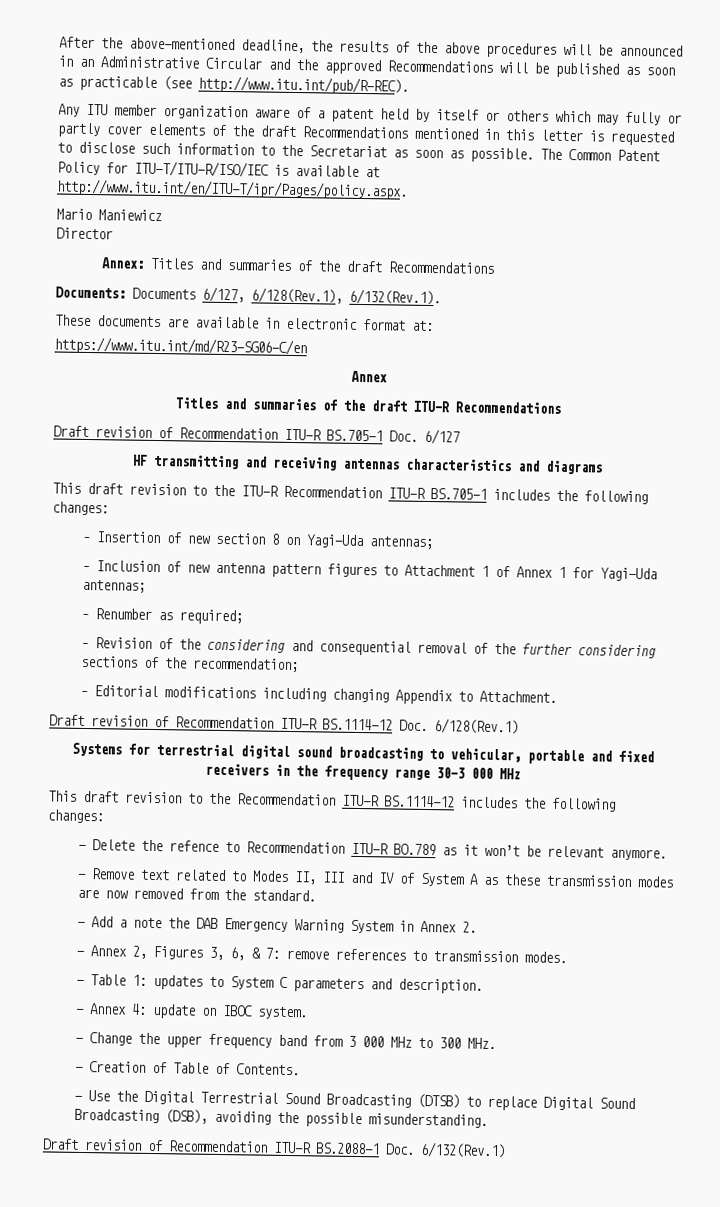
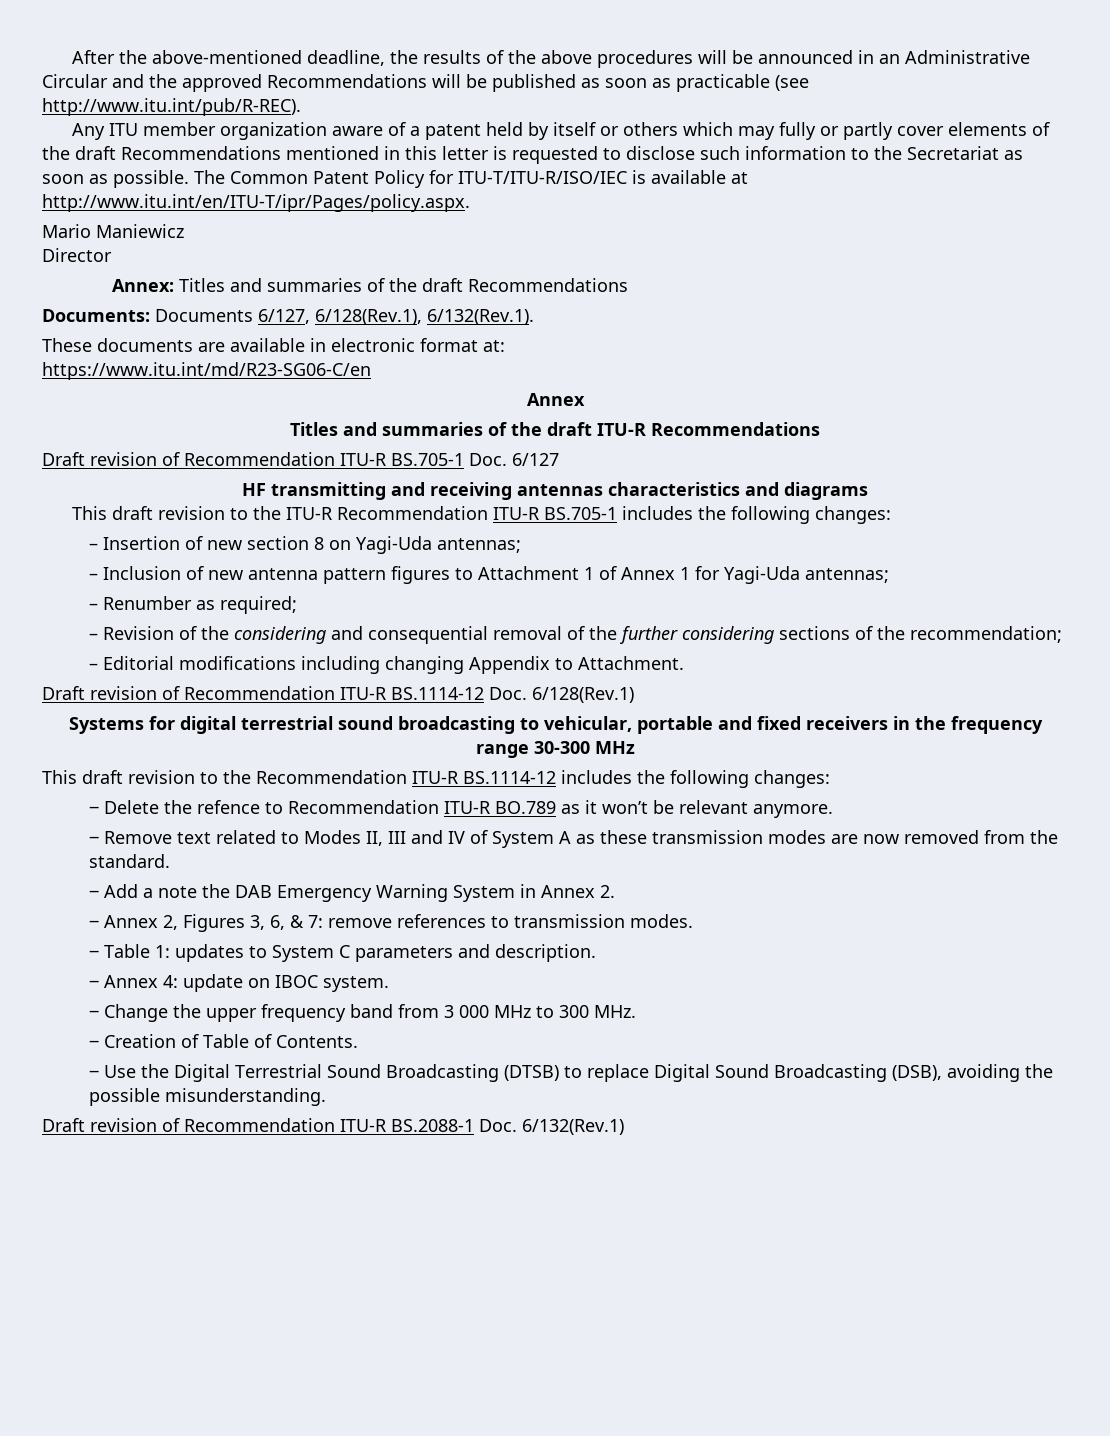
- Systems for terrestrial digital sound broadcasting to vehicular, portable and fixed receivers in the frequency range 30-3 000 MHz
+ Systems for digital terrestrial sound broadcasting to vehicular, portable and fixed receivers in the frequency range 30-300 MHz

